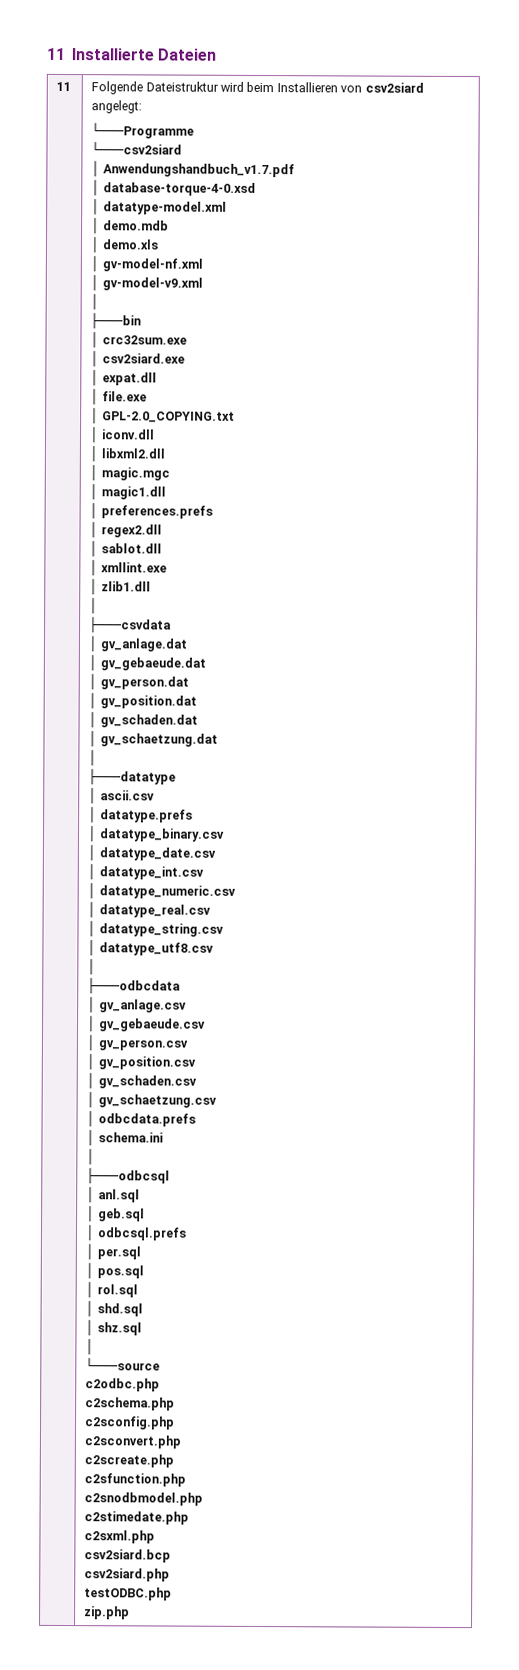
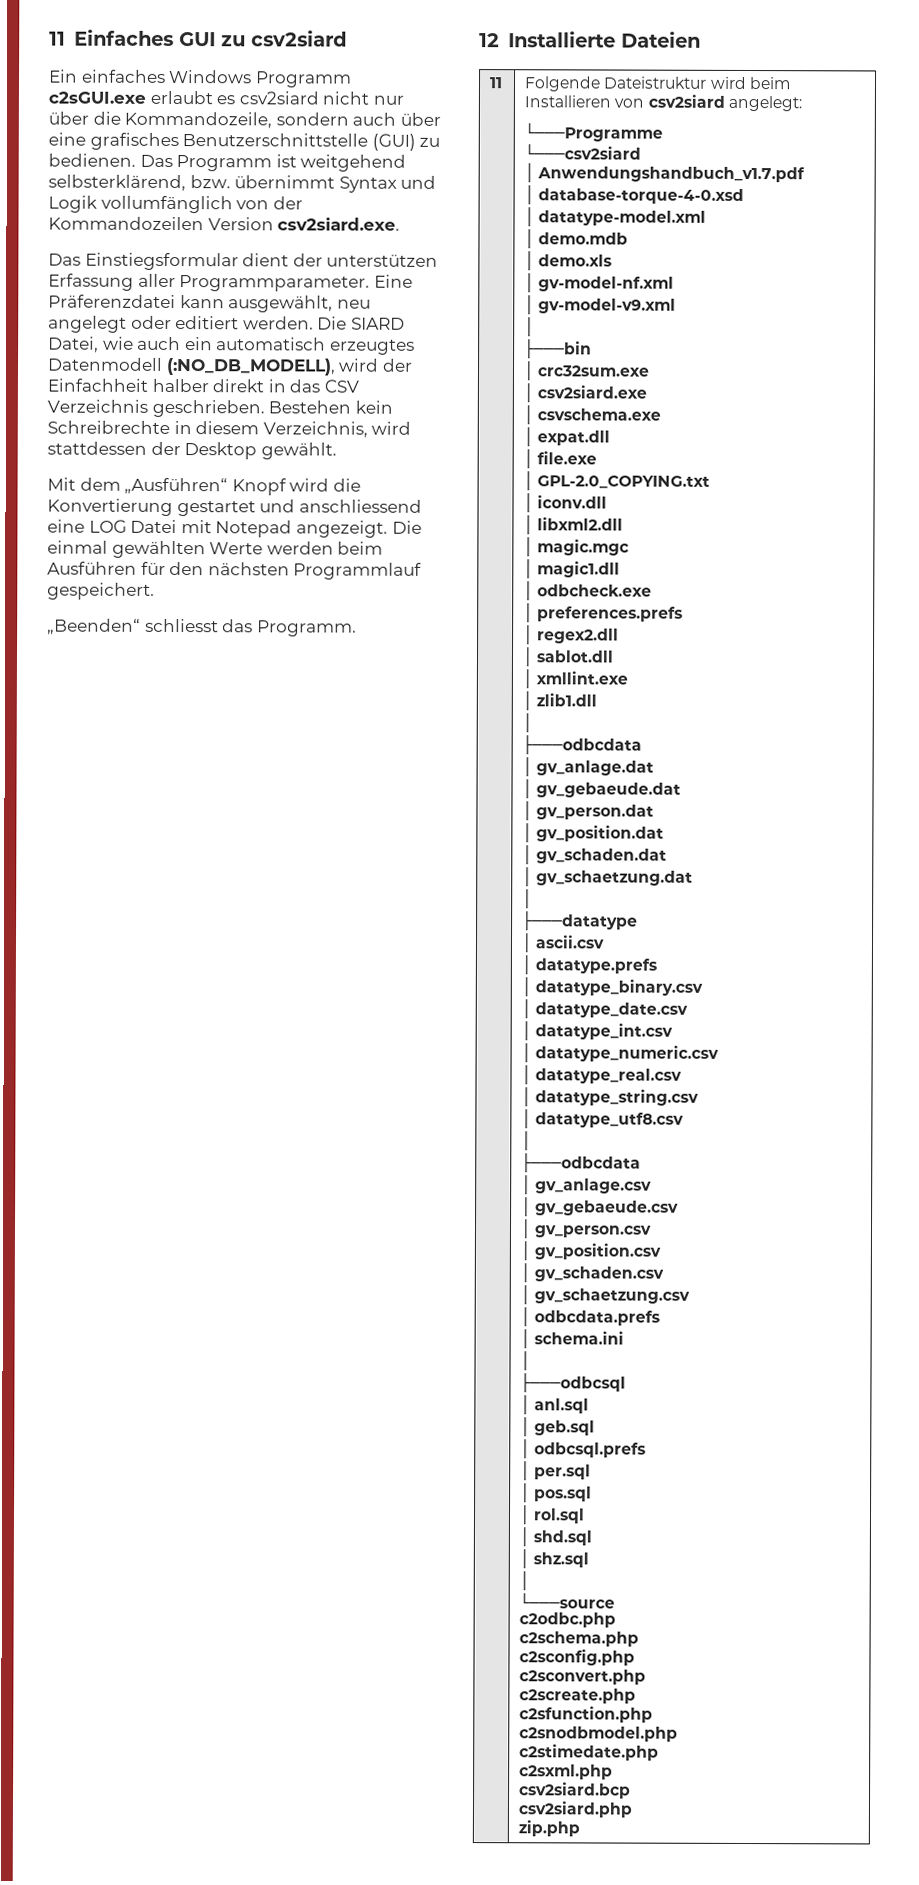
- 11 Installierte Dateien
+ 11 Einfaches GUI zu csv2siard
+ Ein einfaches Windows Programm c2sGUI.exe erlaubt es csv2siard nicht nur über die Kommandozeile, sondern auch über eine grafisches Benutzerschnittstelle (GUI) zu bedienen. Das Programm ist weitgehend selbsterklärend, bzw. übernimmt Syntax und Logik vollumfänglich von der Kommandozeilen Version csv2siard.exe.
+ Das Einstiegsformular dient der unterstützen Erfassung aller Programmparameter. Eine Präferenzdatei kann ausgewählt, neu angelegt oder editiert werden. Die SIARD Datei, wie auch ein automatisch erzeugtes Datenmodell (:NO_DB_MODELL), wird der Einfachheit halber direkt in das CSV Verzeichnis geschrieben. Bestehen kein Schreibrechte in diesem Verzeichnis, wird stattdessen der Desktop gewählt.
+ Mit dem „Ausführen“ Knopf wird die Konvertierung gestartet und anschliessend eine LOG Datei mit Notepad angezeigt. Die einmal gewählten Werte werden beim Ausführen für den nächsten Programmlauf gespeichert.
+ „Beenden“ schliesst das Programm.
+ 12 Installierte Dateien
+ │ csvschema.exe
+ │ odbcheck.exe
  │ zlib1.dll
  │
- ├───csvdata
+ ├───odbcdata
- testODBC.php

